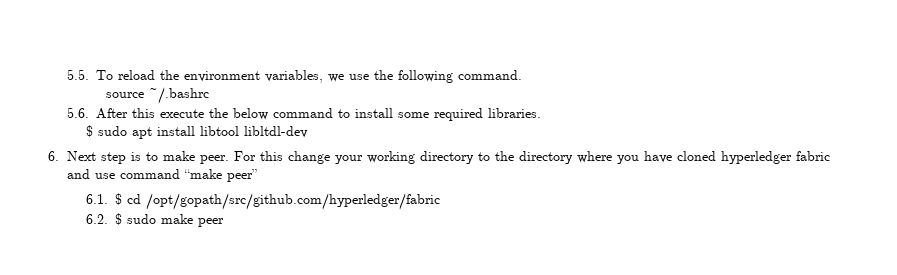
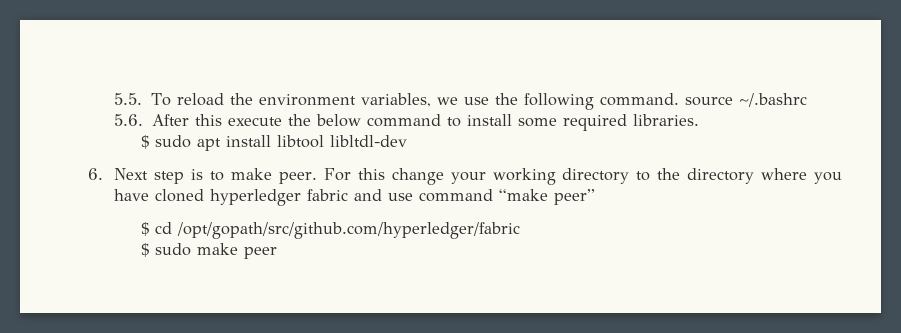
- 5.5. To reload the environment variables, we use the following command.
- source ~/.bashrc
+ 5.5. To reload the environment variables, we use the following command. source ~/.bashrc
- 6.1. $ cd /opt/gopath/src/github.com/hyperledger/fabric
+ $ cd /opt/gopath/src/github.com/hyperledger/fabric
- 6.2. $ sudo make peer
+ $ sudo make peer

